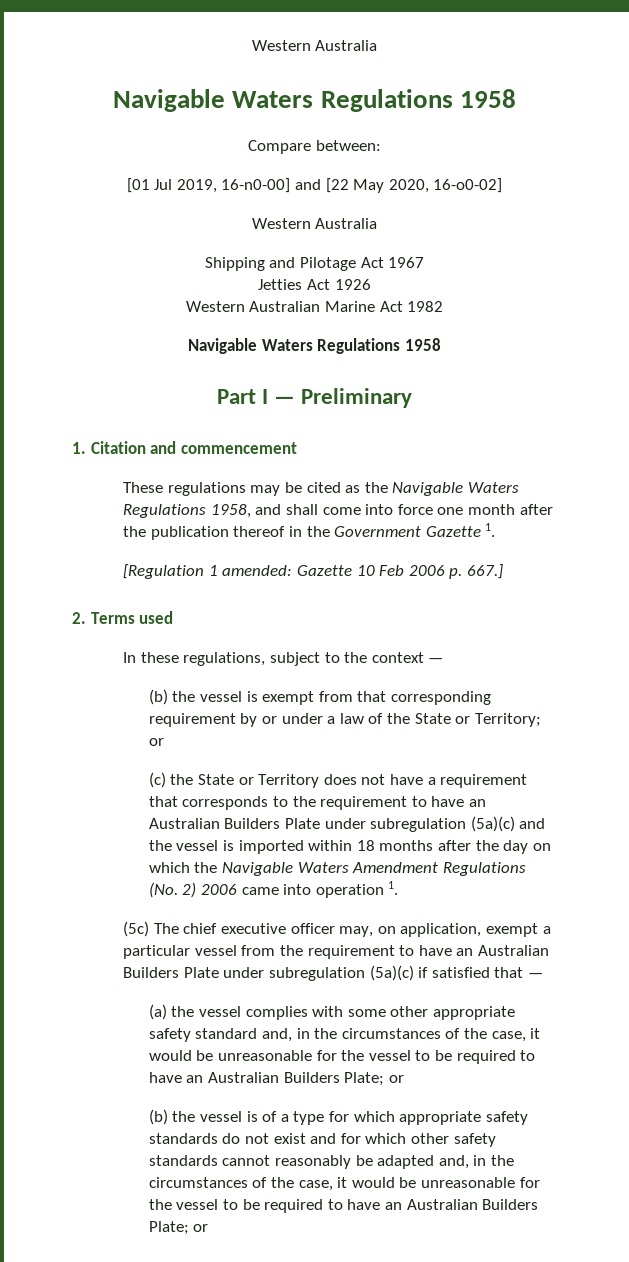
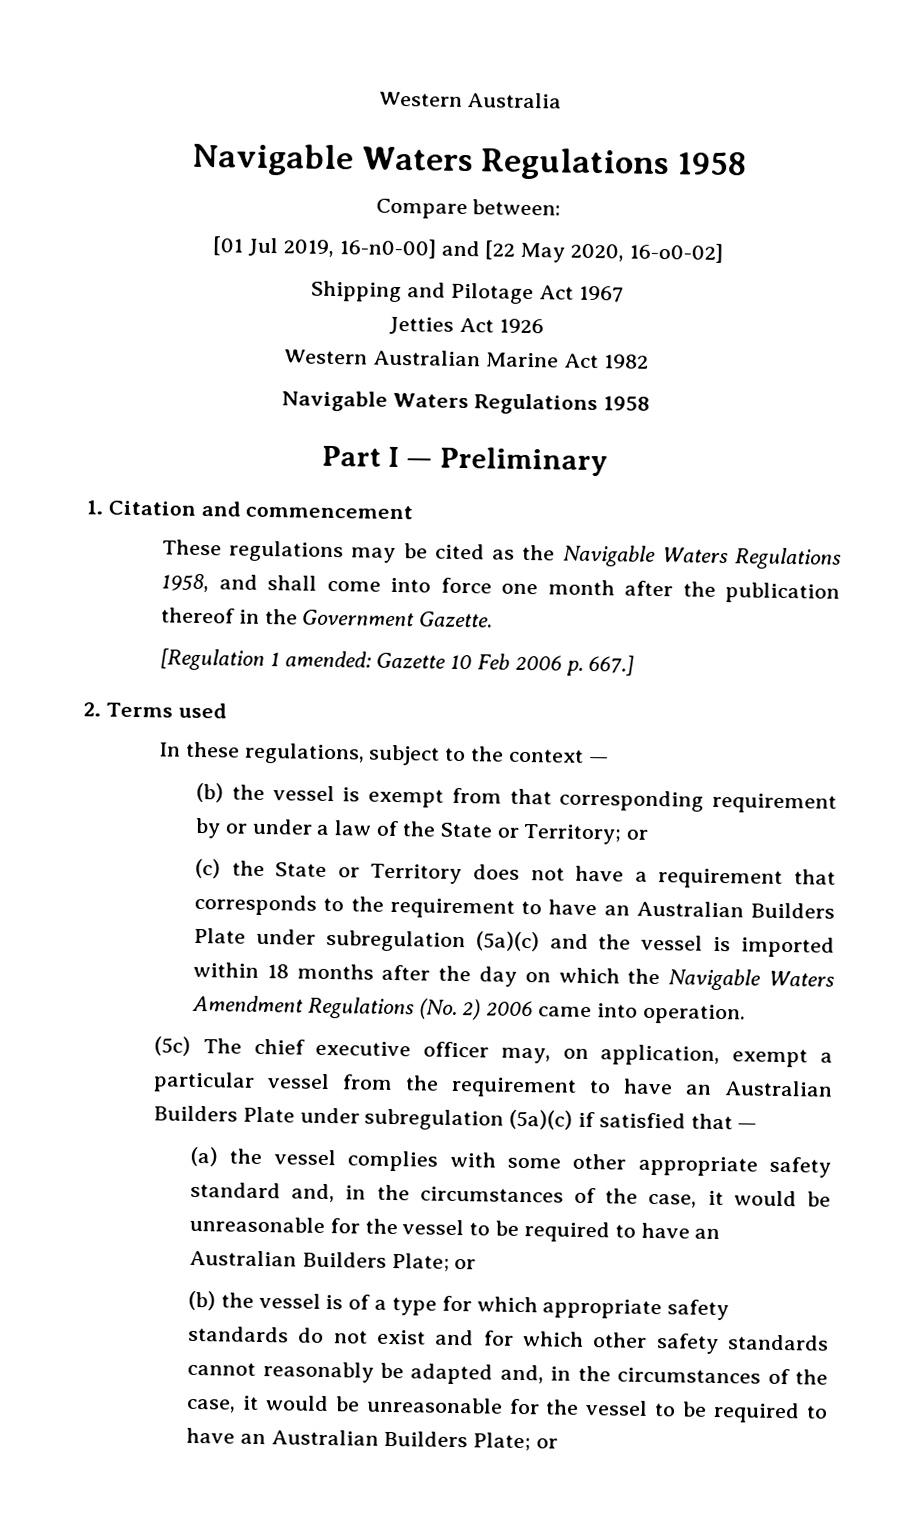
  [01 Jul 2019, 16-n0-00] and [22 May 2020, 16-o0-02]
- Western Australia
- These regulations may be cited as the Navigable Waters Regulations 1958, and shall come into force one month after the publication thereof in the Government Gazette 1.
+ These regulations may be cited as the Navigable Waters Regulations 1958, and shall come into force one month after the publication thereof in the Government Gazette.
- (c) the State or Territory does not have a requirement that corresponds to the requirement to have an Australian Builders Plate under subregulation (5a)(c) and the vessel is imported within 18 months after the day on which the Navigable Waters Amendment Regulations (No. 2) 2006 came into operation 1.
+ (c) the State or Territory does not have a requirement that corresponds to the requirement to have an Australian Builders Plate under subregulation (5a)(c) and the vessel is imported within 18 months after the day on which the Navigable Waters Amendment Regulations (No. 2) 2006 came into operation.

